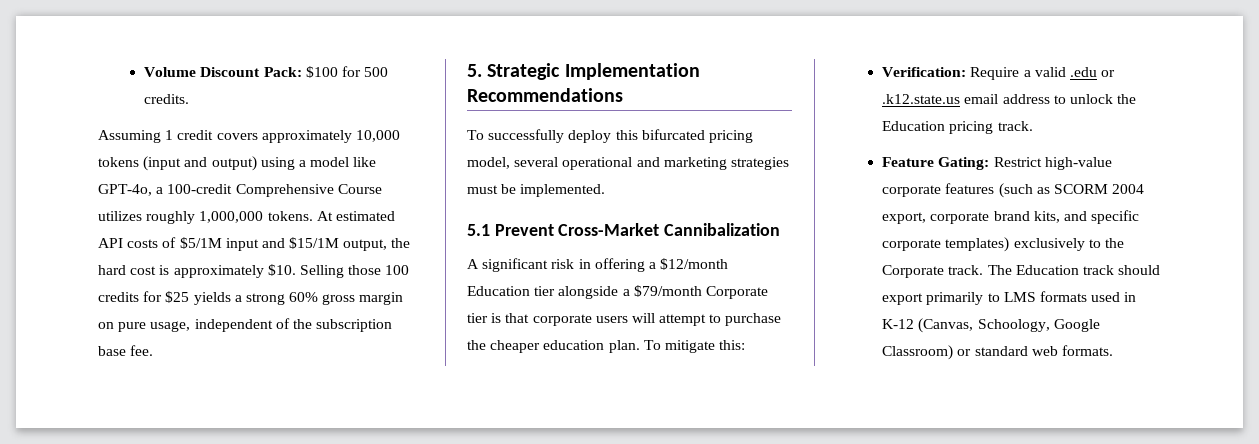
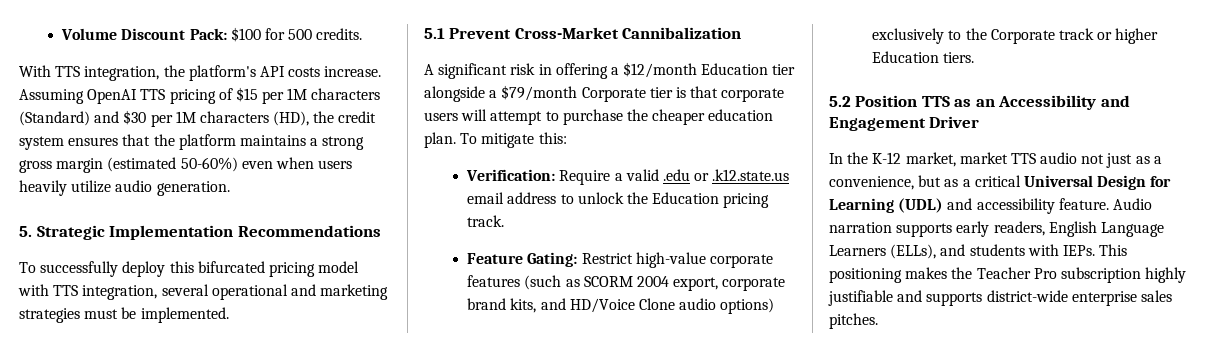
- Assuming 1 credit covers approximately 10,000 tokens (input and output) using a model like GPT-4o, a 100-credit Comprehensive Course utilizes roughly 1,000,000 tokens. At estimated API costs of $5/1M input and $15/1M output, the hard cost is approximately $10. Selling those 100 credits for $25 yields a strong 60% gross margin on pure usage, independent of the subscription base fee.
+ With TTS integration, the platform's API costs increase. Assuming OpenAI TTS pricing of $15 per 1M characters (Standard) and $30 per 1M characters (HD), the credit system ensures that the platform maintains a strong gross margin (estimated 50-60%) even when users heavily utilize audio generation.
- To successfully deploy this bifurcated pricing model, several operational and marketing strategies must be implemented.
+ To successfully deploy this bifurcated pricing model with TTS integration, several operational and marketing strategies must be implemented.
- Feature Gating: Restrict high-value corporate features (such as SCORM 2004 export, corporate brand kits, and specific corporate templates) exclusively to the Corporate track. The Education track should export primarily to LMS formats used in K-12 (Canvas, Schoology, Google Classroom) or standard web formats.
+ Feature Gating: Restrict high-value corporate features (such as SCORM 2004 export, corporate brand kits, and HD/Voice Clone audio options) exclusively to the Corporate track or higher Education tiers.
+ 5.2 Position TTS as an Accessibility and Engagement Driver
+ In the K-12 market, market TTS audio not just as a convenience, but as a critical Universal Design for Learning (UDL) and accessibility feature. Audio narration supports early readers, English Language Learners (ELLs), and students with IEPs. This positioning makes the Teacher Pro subscription highly justifiable and supports district-wide enterprise sales pitches.

